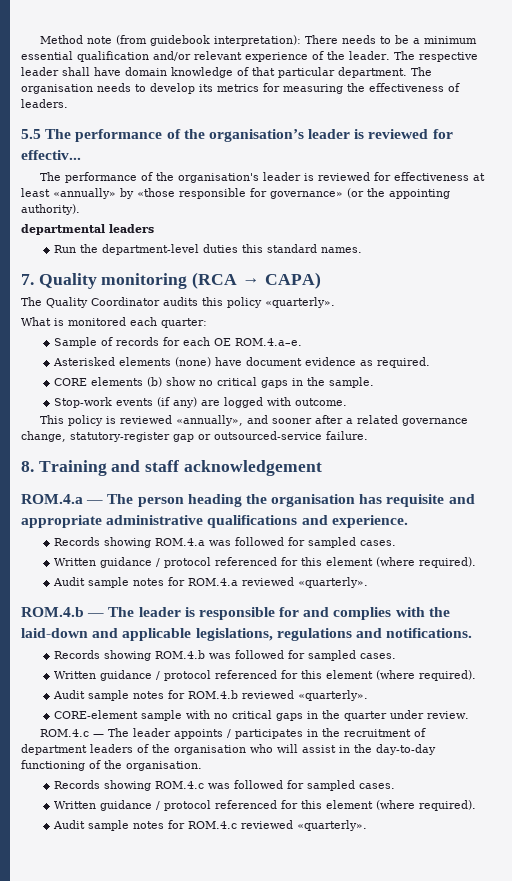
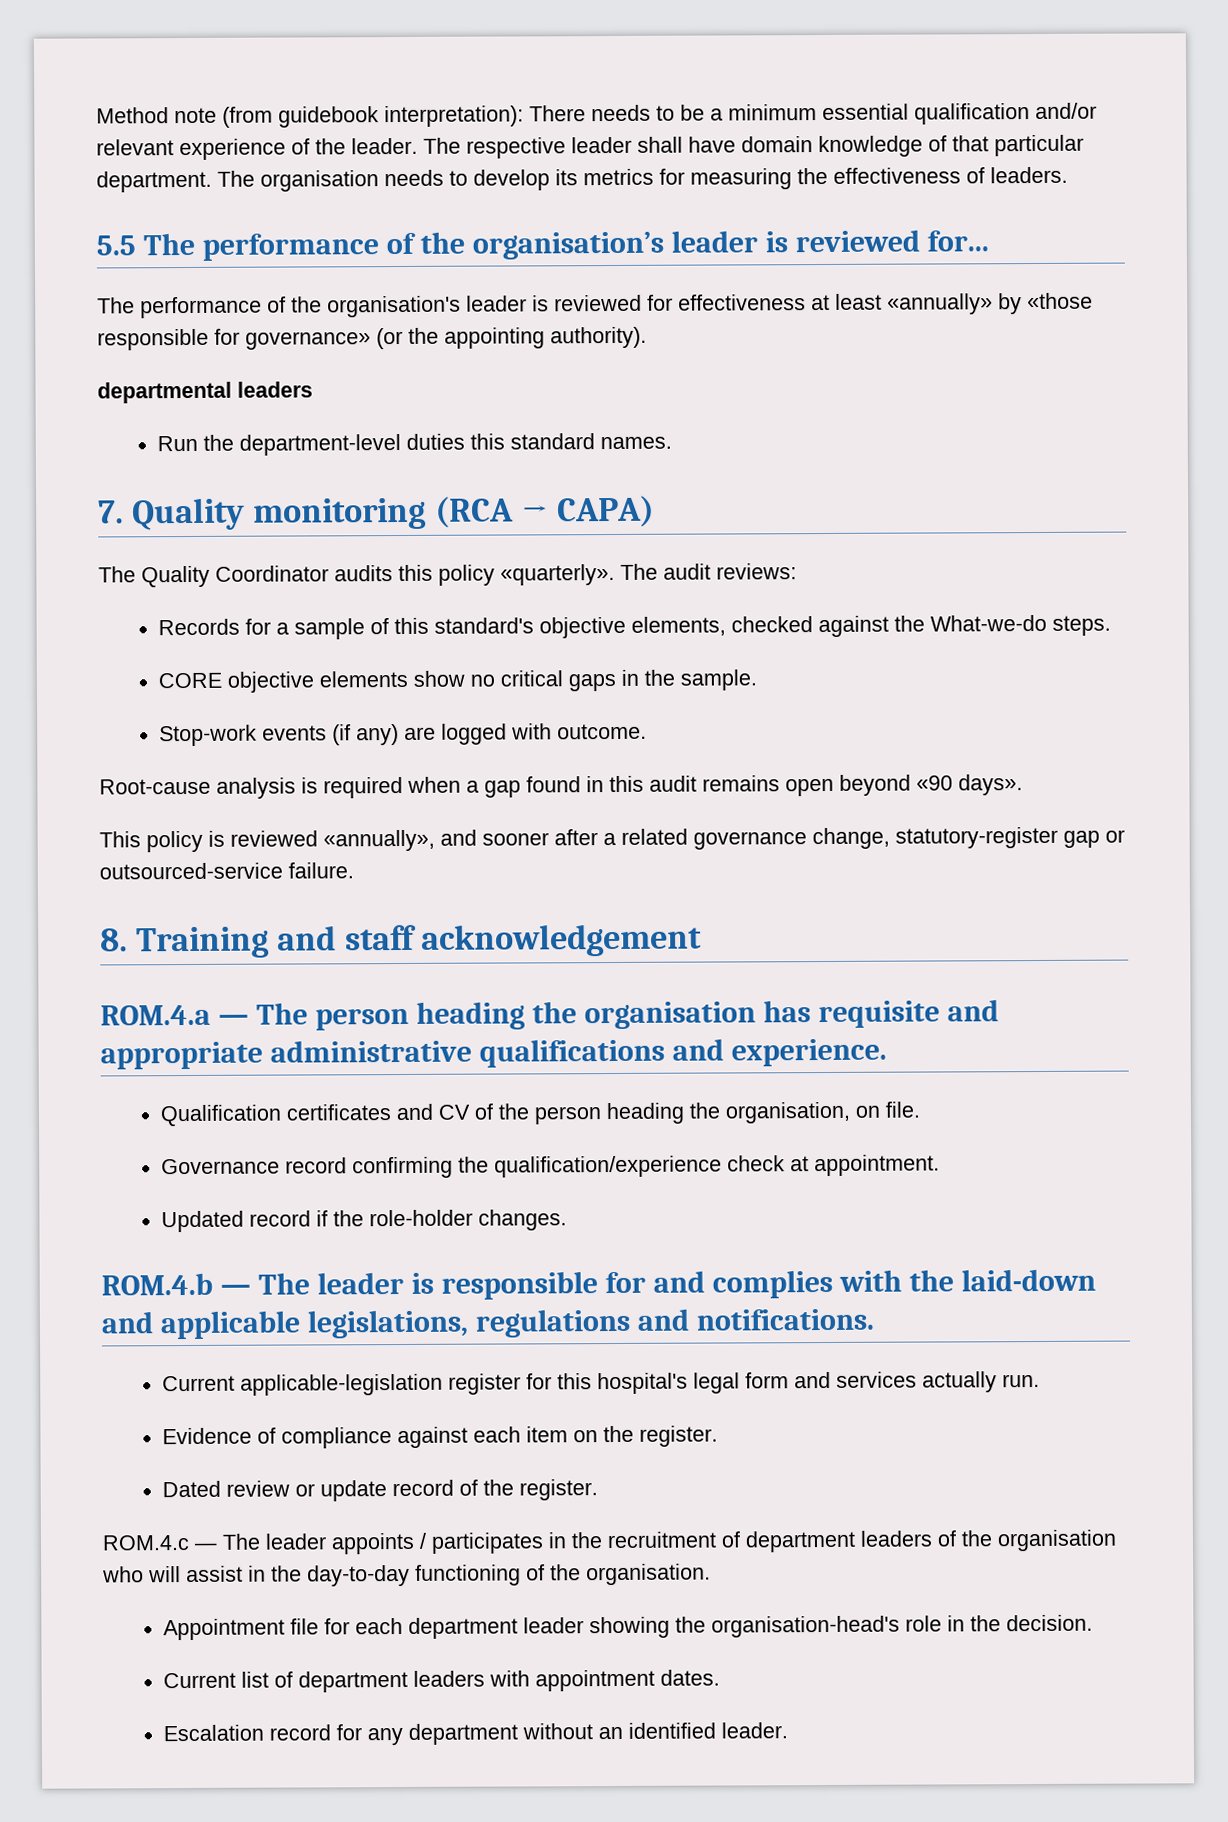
- 5.5 The performance of the organisation’s leader is reviewed for effectiv...
+ 5.5 The performance of the organisation’s leader is reviewed for...
- The Quality Coordinator audits this policy «quarterly».
- What is monitored each quarter:
- Sample of records for each OE ROM.4.a–e.
- Asterisked elements (none) have document evidence as required.
+ The Quality Coordinator audits this policy «quarterly». The audit reviews:
+ Records for a sample of this standard's objective elements, checked against the What-we-do steps.
- CORE elements (b) show no critical gaps in the sample.
+ CORE objective elements show no critical gaps in the sample.
+ Root-cause analysis is required when a gap found in this audit remains open beyond «90 days».
- Records showing ROM.4.a was followed for sampled cases.
- Written guidance / protocol referenced for this element (where required).
- Audit sample notes for ROM.4.a reviewed «quarterly».
+ Qualification certificates and CV of the person heading the organisation, on file.
+ Governance record confirming the qualification/experience check at appointment.
+ Updated record if the role-holder changes.
- Records showing ROM.4.b was followed for sampled cases.
- Written guidance / protocol referenced for this element (where required).
- Audit sample notes for ROM.4.b reviewed «quarterly».
- CORE-element sample with no critical gaps in the quarter under review.
+ Current applicable-legislation register for this hospital's legal form and services actually run.
+ Evidence of compliance against each item on the register.
+ Dated review or update record of the register.
- Records showing ROM.4.c was followed for sampled cases.
- Written guidance / protocol referenced for this element (where required).
- Audit sample notes for ROM.4.c reviewed «quarterly».
+ Appointment file for each department leader showing the organisation-head's role in the decision.
+ Current list of department leaders with appointment dates.
+ Escalation record for any department without an identified leader.

